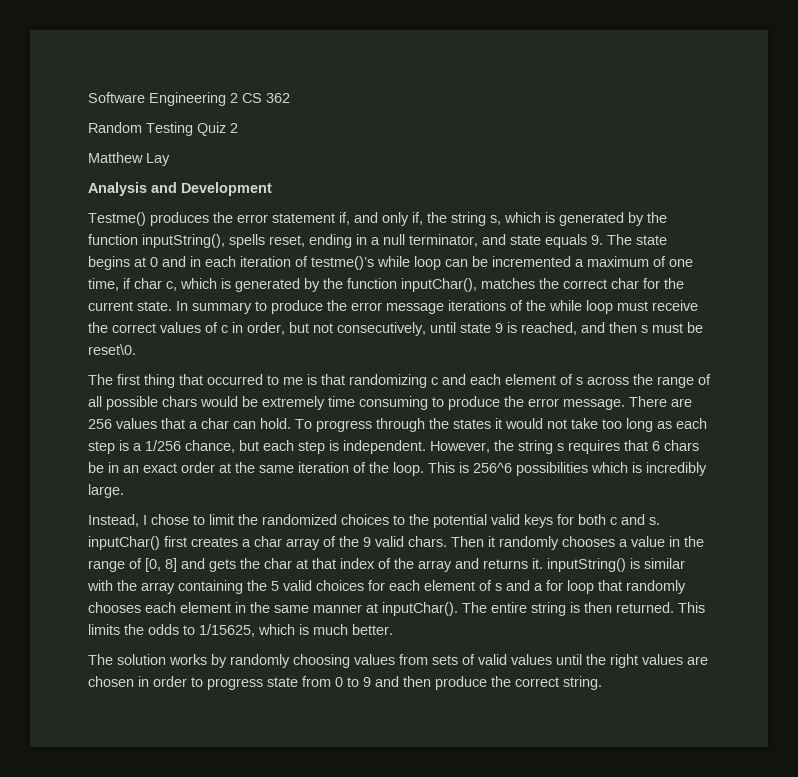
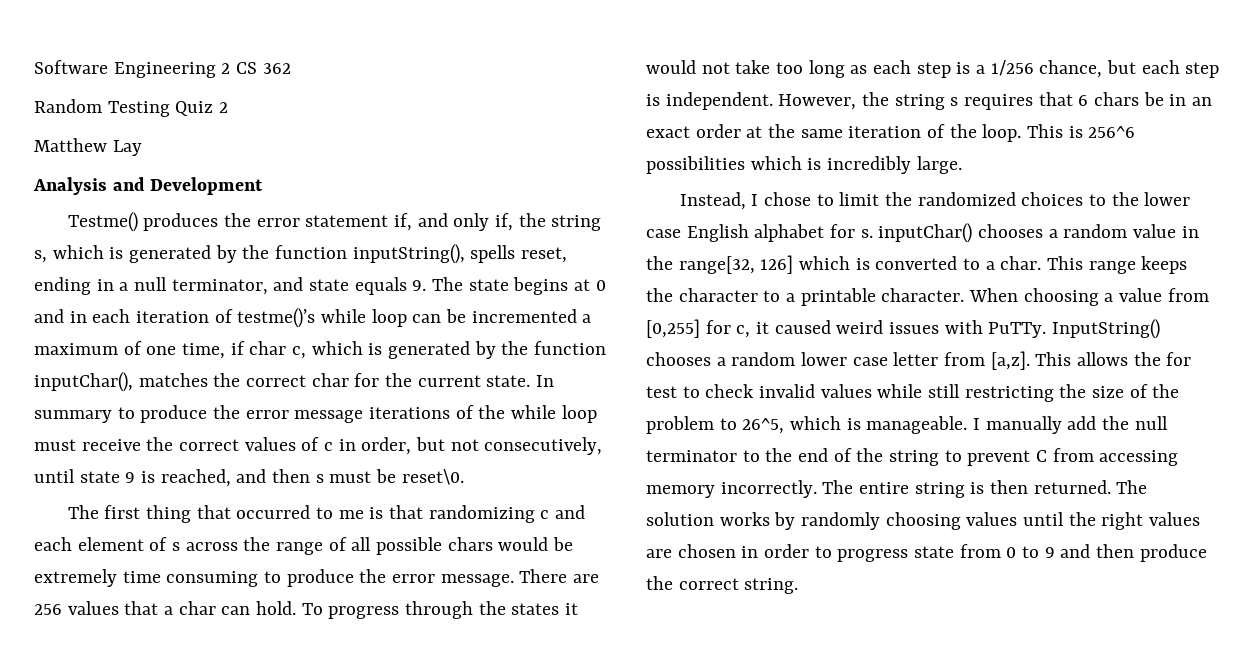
- Instead, I chose to limit the randomized choices to the potential valid keys for both c and s. inputChar() first creates a char array of the 9 valid chars. Then it randomly chooses a value in the range of [0, 8] and gets the char at that index of the array and returns it. inputString() is similar with the array containing the 5 valid choices for each element of s and a for loop that randomly chooses each element in the same manner at inputChar().
+ Instead, I chose to limit the randomized choices to the lower case English alphabet for s. inputChar() chooses a random value in the range[32, 126] which is converted to a char. This range keeps the character to a printable character. When choosing a value from [0,255] for c, it caused weird issues with PuTTy. InputString() chooses a random lower case letter from [a,z]. This allows the for test to check invalid values while still restricting the size of the problem to 26^5, which is manageable. I manually add the null terminator to the end of the string to prevent C from accessing memory incorrectly.
- The entire string is then returned. This limits the odds to 1/15625, which is much better.
- The solution works by randomly choosing values from sets of valid values until the right values are chosen in order to progress state from 0 to 9 and then produce the correct string.
+ The entire string is then returned. The solution works by randomly choosing values until the right values are chosen in order to progress state from 0 to 9 and then produce the correct string.

